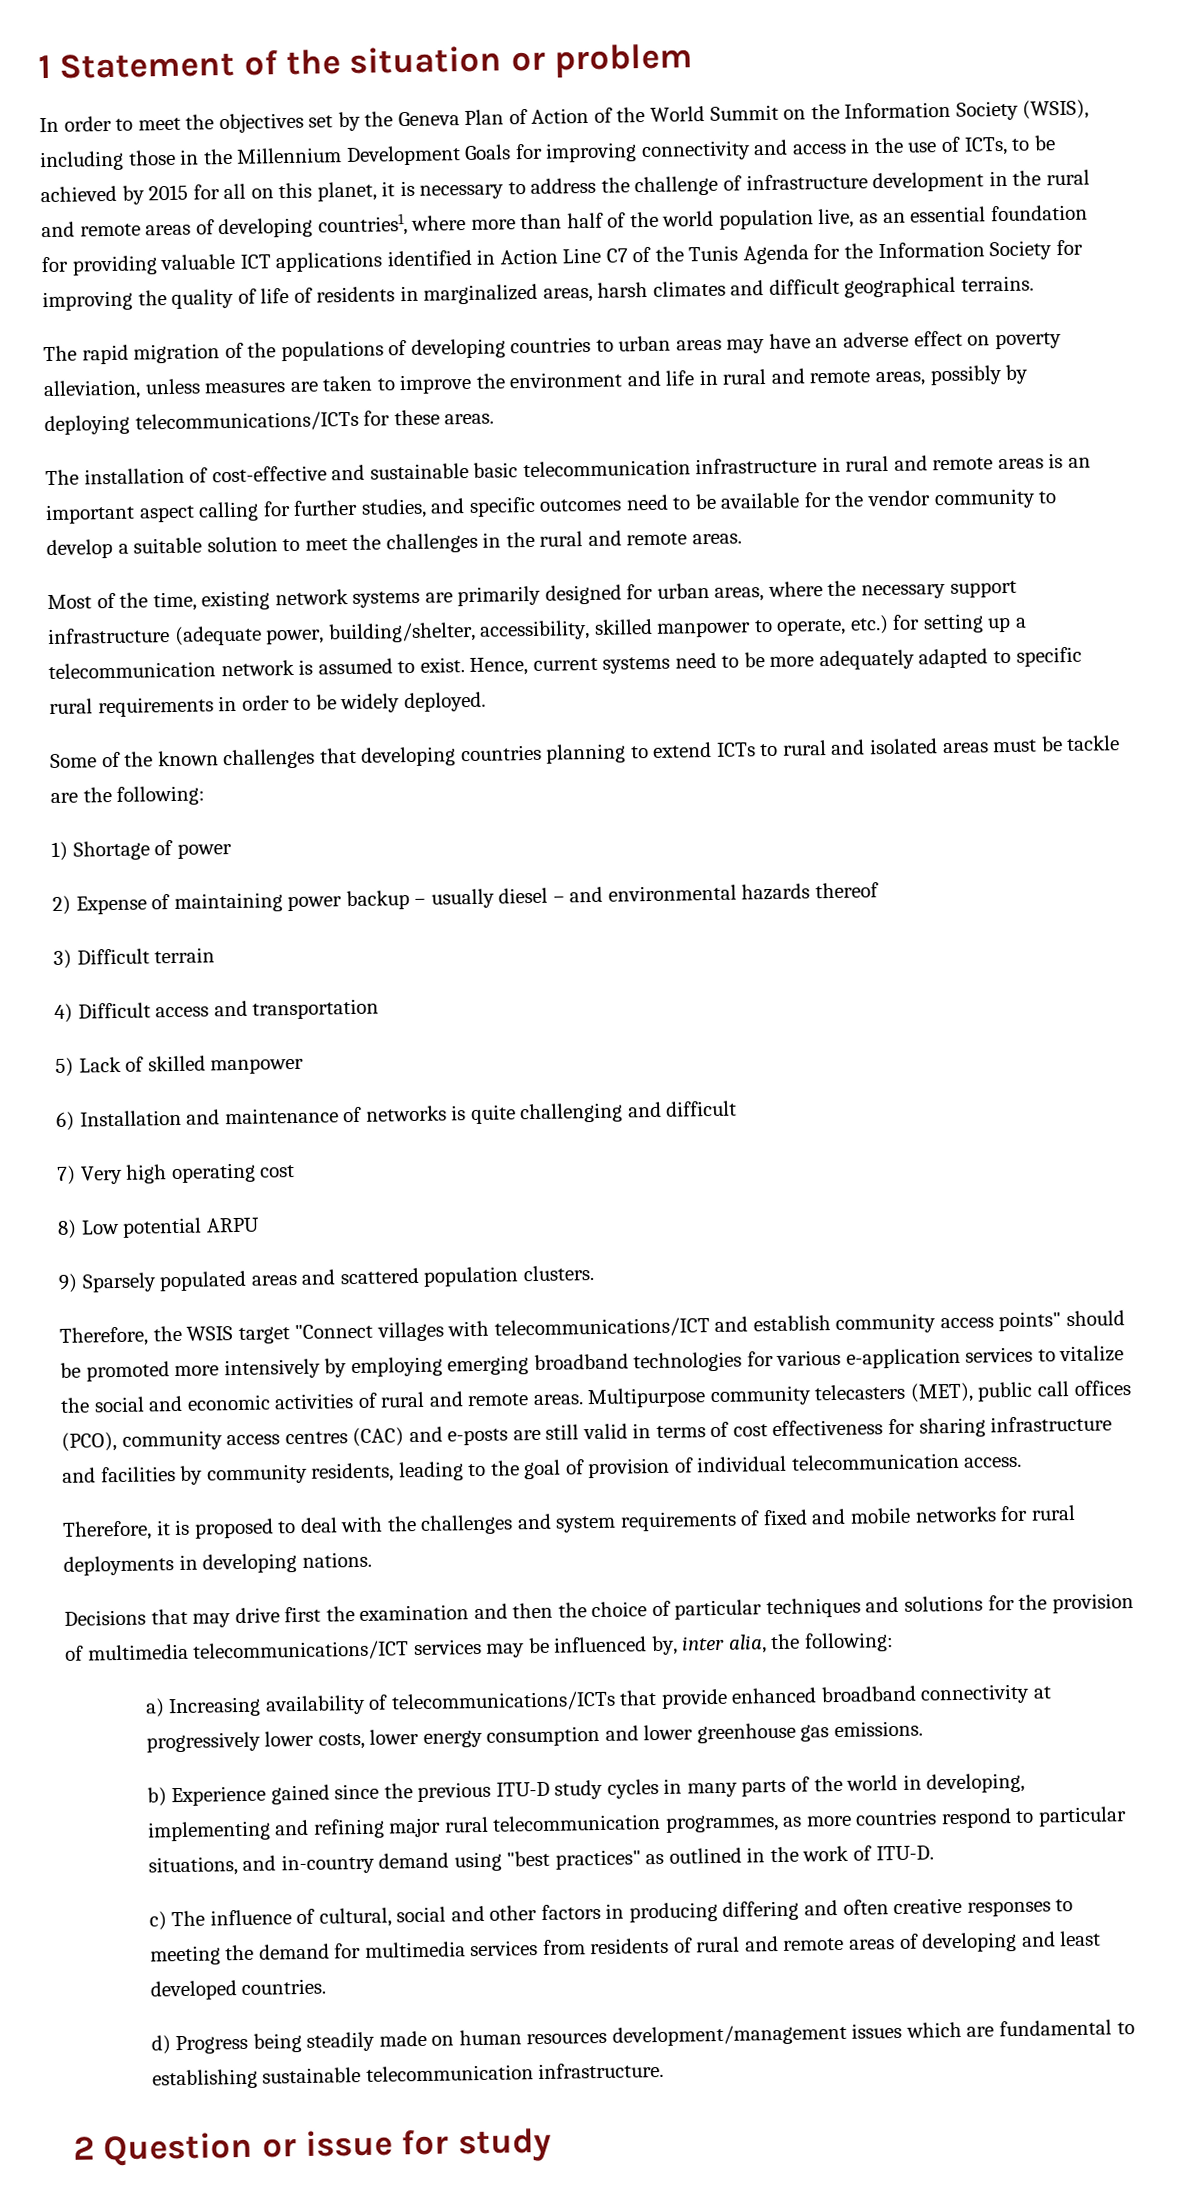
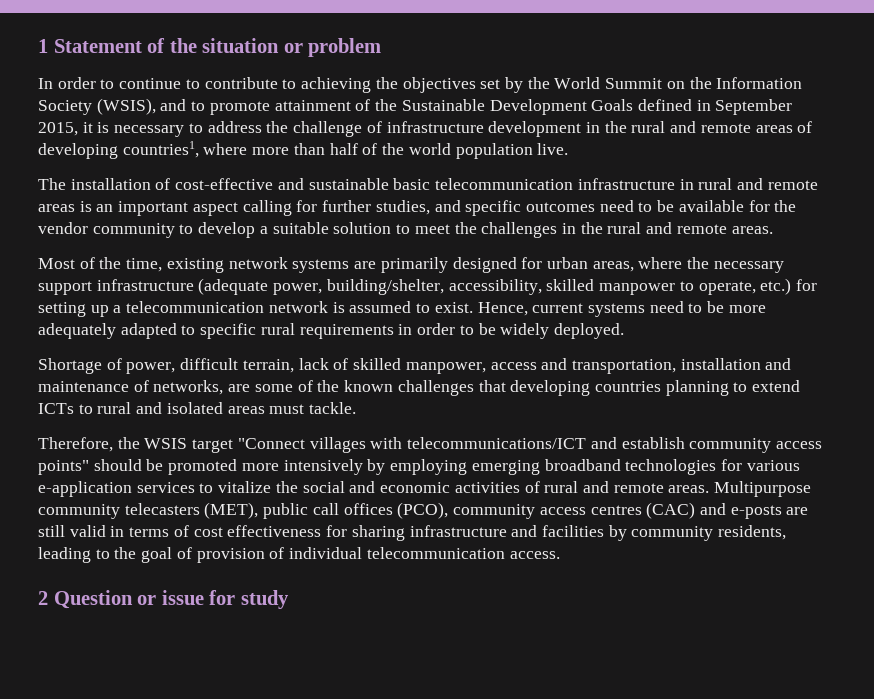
- In order to meet the objectives set by the Geneva Plan of Action of the World Summit on the Information Society (WSIS), including those in the Millennium Development Goals for improving connectivity and access in the use of ICTs, to be achieved by 2015 for all on this planet, it is necessary to address the challenge of infrastructure development in the rural and remote areas of developing countries1, where more than half of the world population live, as an essential foundation for providing valuable ICT applications identified in Action Line C7 of the Tunis Agenda for the Information Society for improving the quality of life of residents in marginalized areas, harsh climates and difficult geographical terrains.
- The rapid migration of the populations of developing countries to urban areas may have an adverse effect on poverty alleviation, unless measures are taken to improve the environment and life in rural and remote areas, possibly by deploying telecommunications/ICTs for these areas.
+ In order to continue to contribute to achieving the objectives set by the World Summit on the Information Society (WSIS), and to promote attainment of the Sustainable Development Goals defined in September 2015, it is necessary to address the challenge of infrastructure development in the rural and remote areas of developing countries1, where more than half of the world population live.
- Some of the known challenges that developing countries planning to extend ICTs to rural and isolated areas must be tackle are the following:
- 1) Shortage of power
- 2) Expense of maintaining power backup – usually diesel – and environmental hazards thereof
- 3) Difficult terrain
- 4) Difficult access and transportation
- 5) Lack of skilled manpower
- 6) Installation and maintenance of networks is quite challenging and difficult
- 7) Very high operating cost
- 8) Low potential ARPU
- 9) Sparsely populated areas and scattered population clusters.
+ Shortage of power, difficult terrain, lack of skilled manpower, access and transportation, installation and maintenance of networks, are some of the known challenges that developing countries planning to extend ICTs to rural and isolated areas must tackle.
- Therefore, it is proposed to deal with the challenges and system requirements of fixed and mobile networks for rural deployments in developing nations.
- Decisions that may drive first the examination and then the choice of particular techniques and solutions for the provision of multimedia telecommunications/ICT services may be influenced by, inter alia, the following:
- a) Increasing availability of telecommunications/ICTs that provide enhanced broadband connectivity at progressively lower costs, lower energy consumption and lower greenhouse gas emissions.
- b) Experience gained since the previous ITU-D study cycles in many parts of the world in developing, implementing and refining major rural telecommunication programmes, as more countries respond to particular situations, and in-country demand using "best practices" as outlined in the work of ITU-D.
- c) The influence of cultural, social and other factors in producing differing and often creative responses to meeting the demand for multimedia services from residents of rural and remote areas of developing and least developed countries.
- d) Progress being steadily made on human resources development/management issues which are fundamental to establishing sustainable telecommunication infrastructure.

